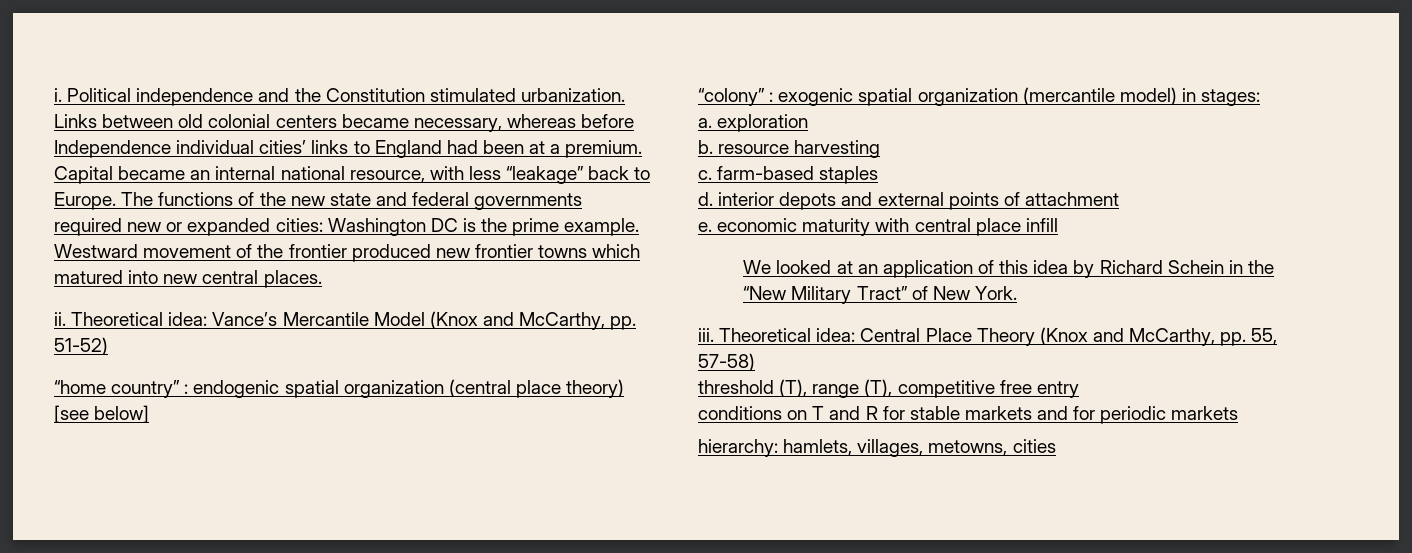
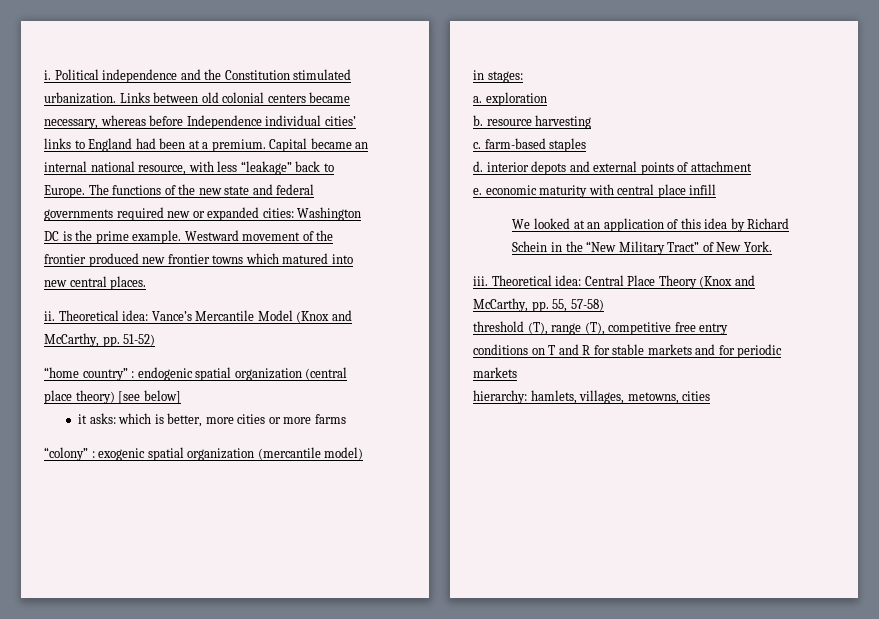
+ it asks: which is better, more cities or more farms

